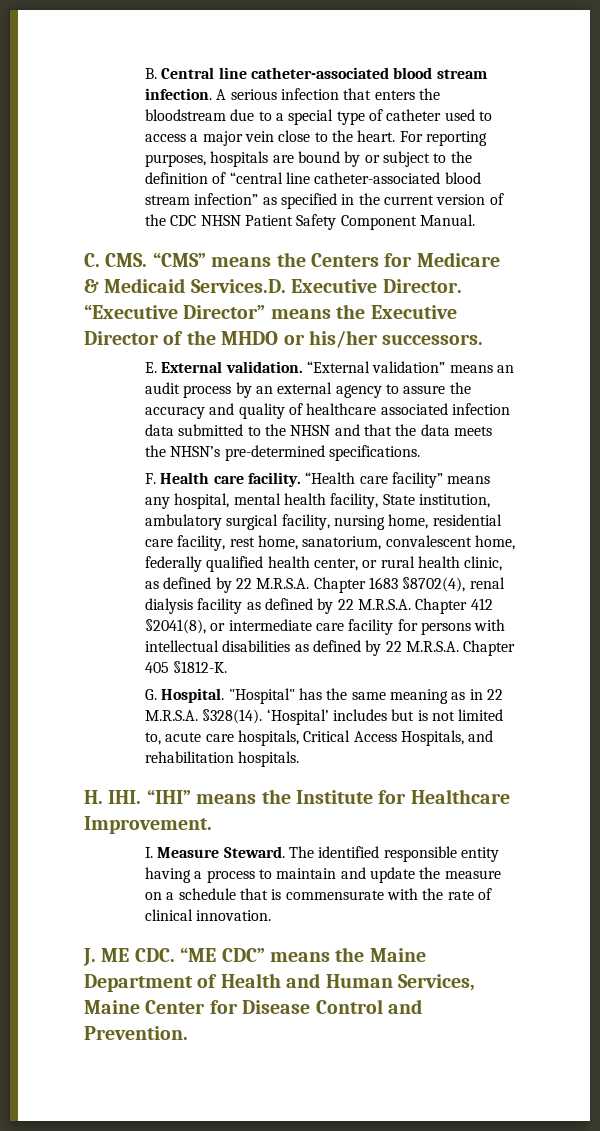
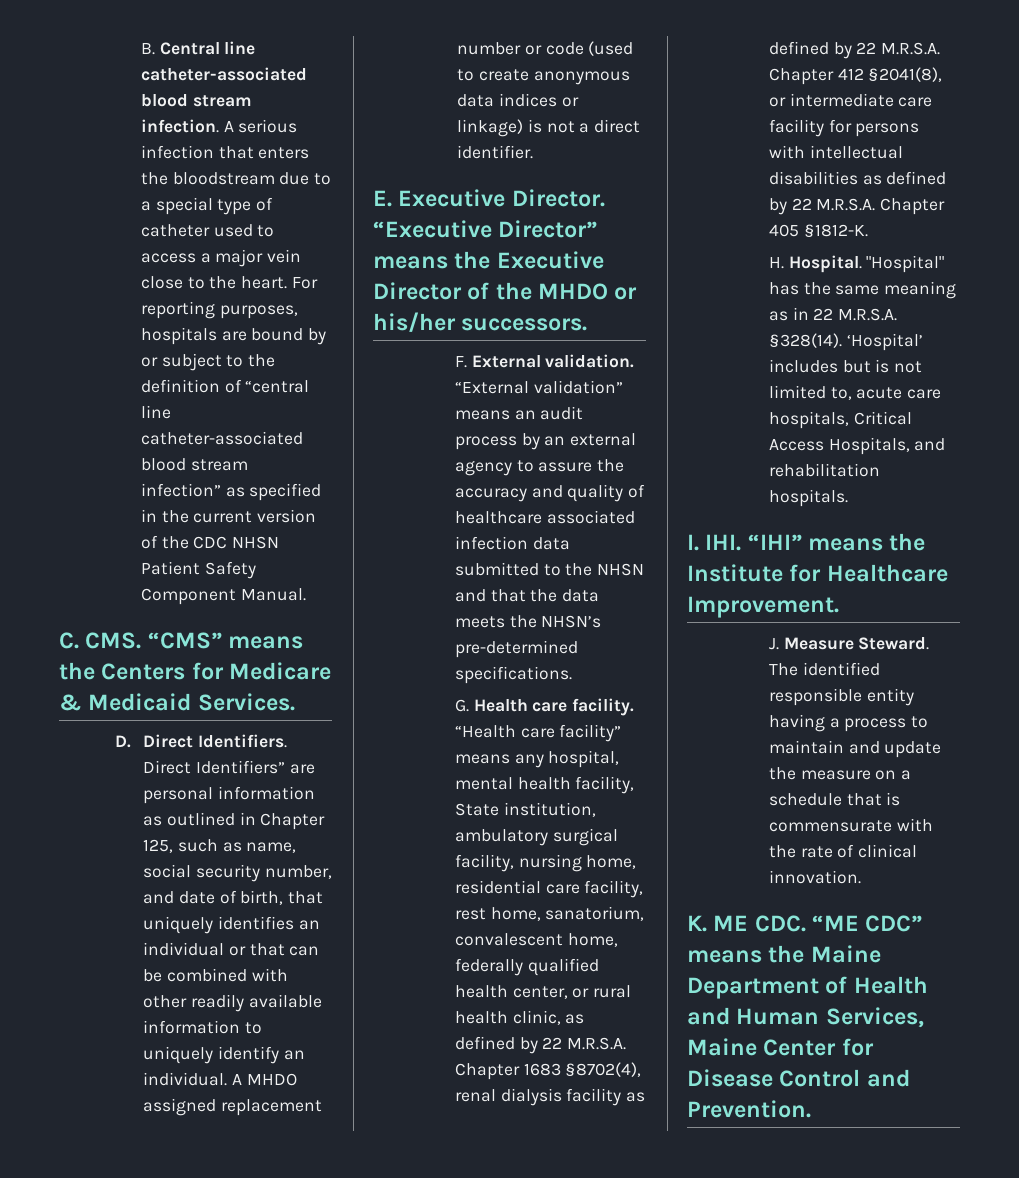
- C. CMS. “CMS” means the Centers for Medicare & Medicaid Services.D. Executive Director.
+ C. CMS. “CMS” means the Centers for Medicare & Medicaid Services.
+ D. Direct Identifiers. Direct Identifiers” are personal information as outlined in Chapter 125, such as name, social security number, and date of birth, that uniquely identifies an individual or that can be combined with other readily available information to uniquely identify an individual. A MHDO assigned replacement number or code (used to create anonymous data indices or linkage) is not a direct identifier.
+ E. Executive Director.
- E. External validation.
+ F. External validation.
- F. Health care facility.
+ G. Health care facility.
- G. Hospital.
+ H. Hospital.
- H. IHI. “IHI” means the Institute for Healthcare Improvement.
+ I. IHI. “IHI” means the Institute for Healthcare Improvement.
- I. Measure Steward.
+ J. Measure Steward.
- J. ME CDC. “ME CDC” means the Maine Department of Health and Human Services, Maine Center for Disease Control and Prevention.
+ K. ME CDC. “ME CDC” means the Maine Department of Health and Human Services, Maine Center for Disease Control and Prevention.

